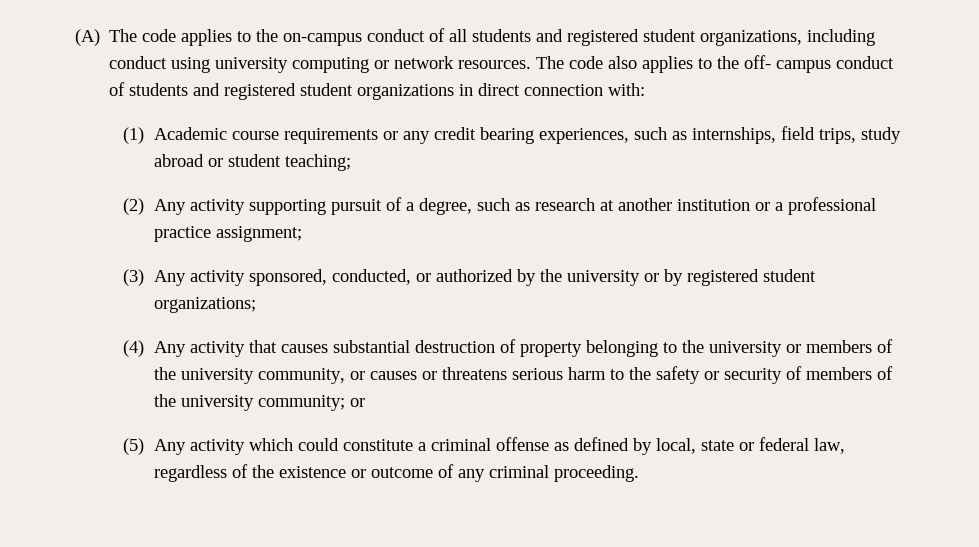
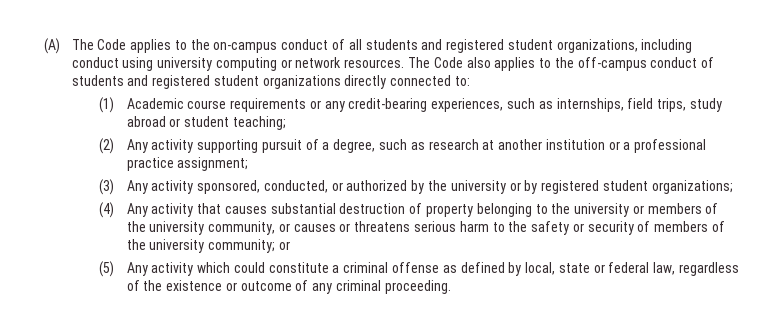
- (A) The code applies to the on-campus conduct of all students and registered student organizations, including conduct using university computing or network resources.
+ (A) The Code applies to the on-campus conduct of all students and registered student organizations, including conduct using university computing or network resources.
- The code also applies to the off- campus conduct of students and registered student organizations in direct connection with:
+ The Code also applies to the off-campus conduct of students and registered student organizations directly connected to:
- (1) Academic course requirements or any credit bearing experiences, such as internships, field trips, study abroad or student teaching;
+ (1) Academic course requirements or any credit-bearing experiences, such as internships, field trips, study abroad or student teaching;

